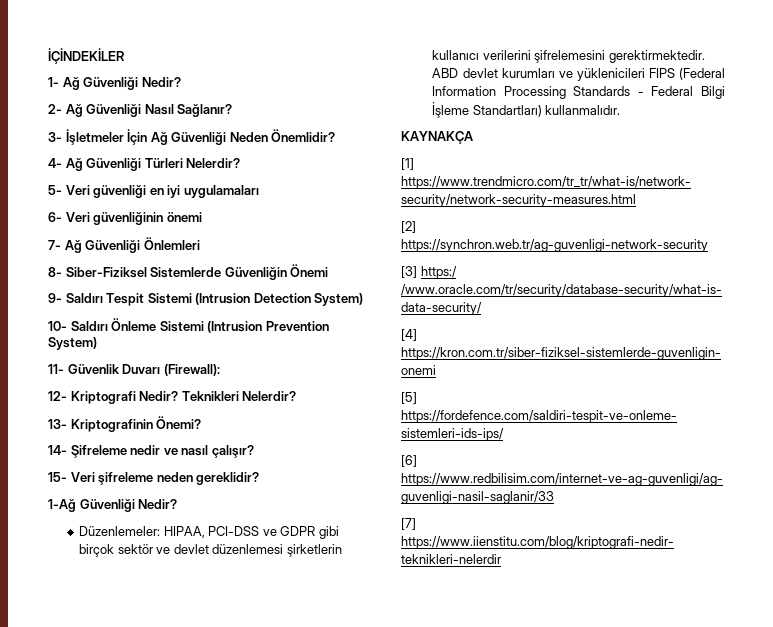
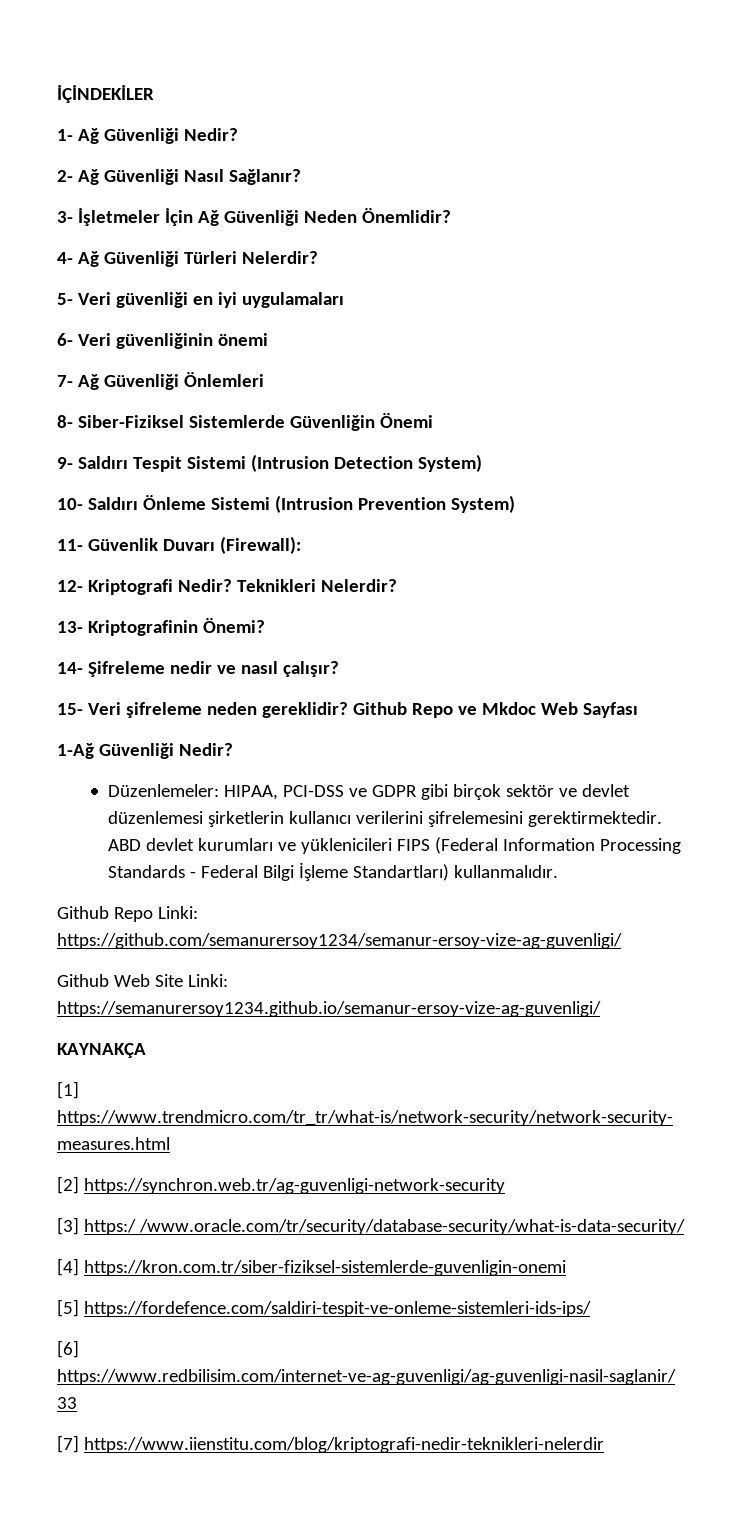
+ Github Repo ve Mkdoc Web Sayfası
+ Github Repo Linki: https://github.com/semanurersoy1234/semanur-ersoy-vize-ag-guvenligi/
+ Github Web Site Linki: https://semanurersoy1234.github.io/semanur-ersoy-vize-ag-guvenligi/

